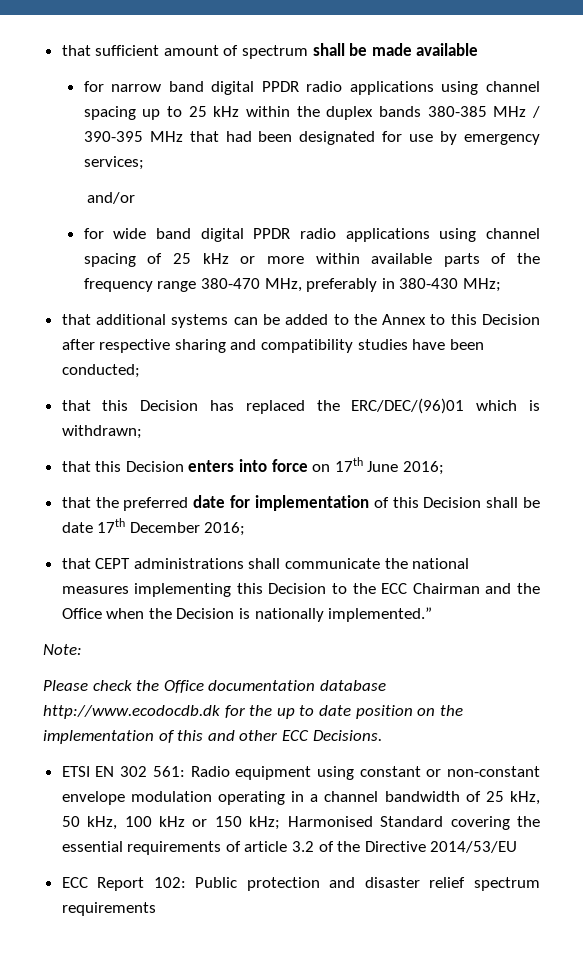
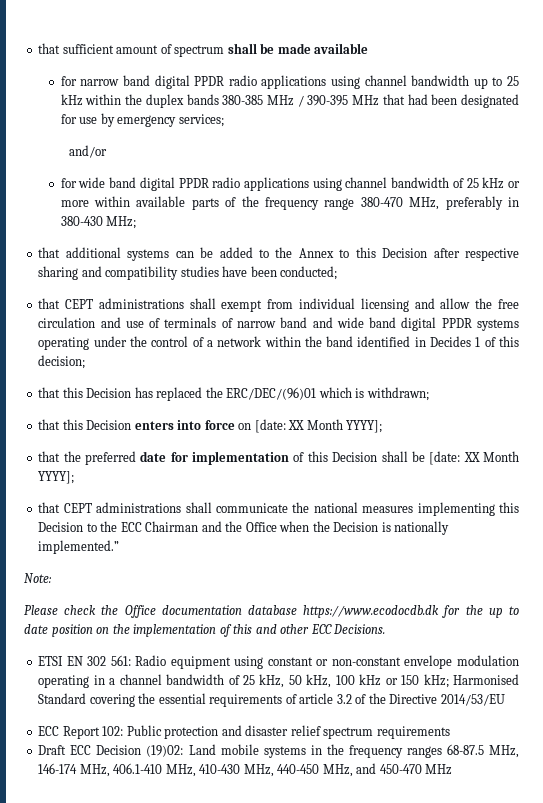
- for narrow band digital PPDR radio applications using channel spacing up to 25 kHz within the duplex bands 380-385 MHz / 390-395 MHz that had been designated for use by emergency services;
+ for narrow band digital PPDR radio applications using channel bandwidth up to 25 kHz within the duplex bands 380-385 MHz / 390-395 MHz that had been designated for use by emergency services;
- for wide band digital PPDR radio applications using channel spacing of 25 kHz or more within available parts of the frequency range 380-470 MHz, preferably in 380-430 MHz;
+ for wide band digital PPDR radio applications using channel bandwidth of 25 kHz or more within available parts of the frequency range 380-470 MHz, preferably in 380-430 MHz;
+ that CEPT administrations shall exempt from individual licensing and allow the free circulation and use of terminals of narrow band and wide band digital PPDR systems operating under the control of a network within the band identified in Decides 1 of this decision;
- that this Decision enters into force on 17th June 2016;
+ that this Decision enters into force on [date: XX Month YYYY];
- that the preferred date for implementation of this Decision shall be date 17th December 2016;
+ that the preferred date for implementation of this Decision shall be [date: XX Month YYYY];
- Please check the Office documentation database http://www.ecodocdb.dk for the up to date position on the implementation of this and other ECC Decisions.
+ Please check the Office documentation database https://www.ecodocdb.dk for the up to date position on the implementation of this and other ECC Decisions.
+ Draft ECC Decision (19)02: Land mobile systems in the frequency ranges 68-87.5 MHz, 146-174 MHz, 406.1-410 MHz, 410-430 MHz, 440-450 MHz, and 450-470 MHz

